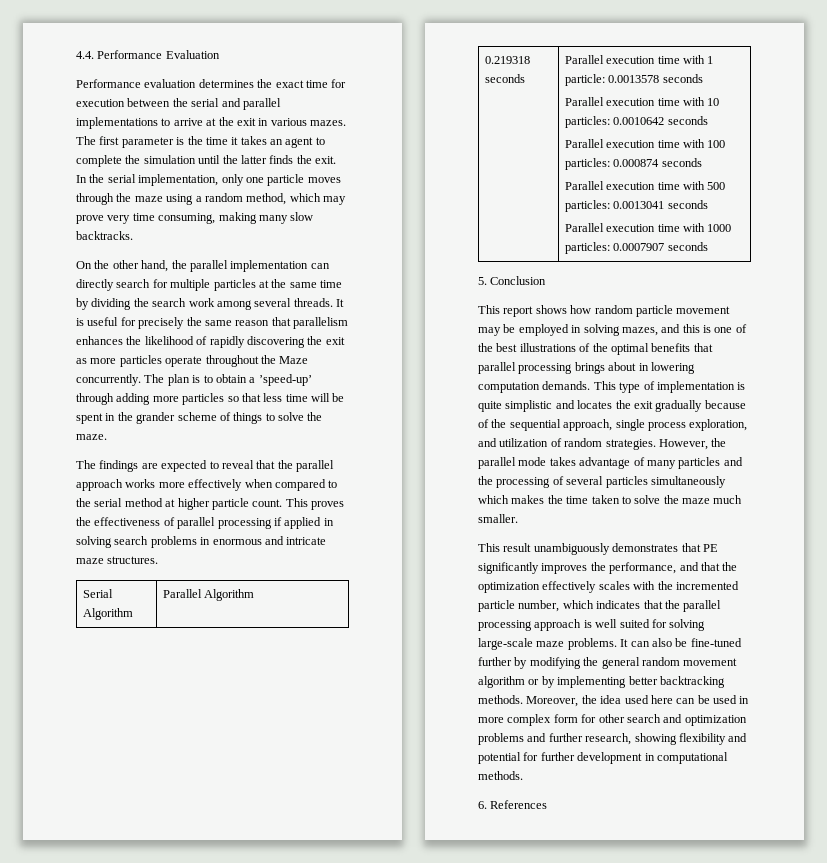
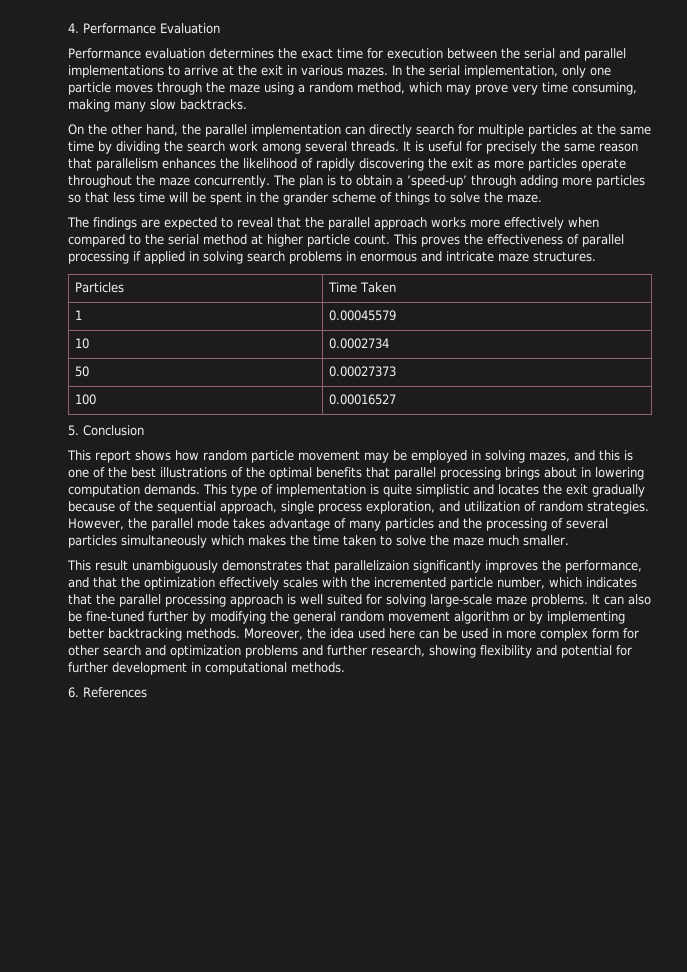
- 4.4. Performance Evaluation
+ 4. Performance Evaluation
- The first parameter is the time it takes an agent to complete the simulation until the latter finds the exit.
- It is useful for precisely the same reason that parallelism enhances the likelihood of rapidly discovering the exit as more particles operate throughout the Maze concurrently.
+ It is useful for precisely the same reason that parallelism enhances the likelihood of rapidly discovering the exit as more particles operate throughout the maze concurrently.
- Serial Algorithm | Parallel Algorithm
- 0.219318 seconds | Parallel execution time with 1 particle: 0.0013578 seconds
- Parallel execution time with 10 particles: 0.0010642 seconds
- Parallel execution time with 100 particles: 0.000874 seconds
- Parallel execution time with 500 particles: 0.0013041 seconds
- Parallel execution time with 1000 particles: 0.0007907 seconds
+ Particles | Time Taken
+ 1 | 0.00045579
+ 10 | 0.0002734
+ 50 | 0.00027373
+ 100 | 0.00016527
- This result unambiguously demonstrates that PE significantly improves the performance, and that the optimization effectively scales with the incremented particle number, which indicates that the parallel processing approach is well suited for solving large-scale maze problems.
+ This result unambiguously demonstrates that parallelizaion significantly improves the performance, and that the optimization effectively scales with the incremented particle number, which indicates that the parallel processing approach is well suited for solving large-scale maze problems.

